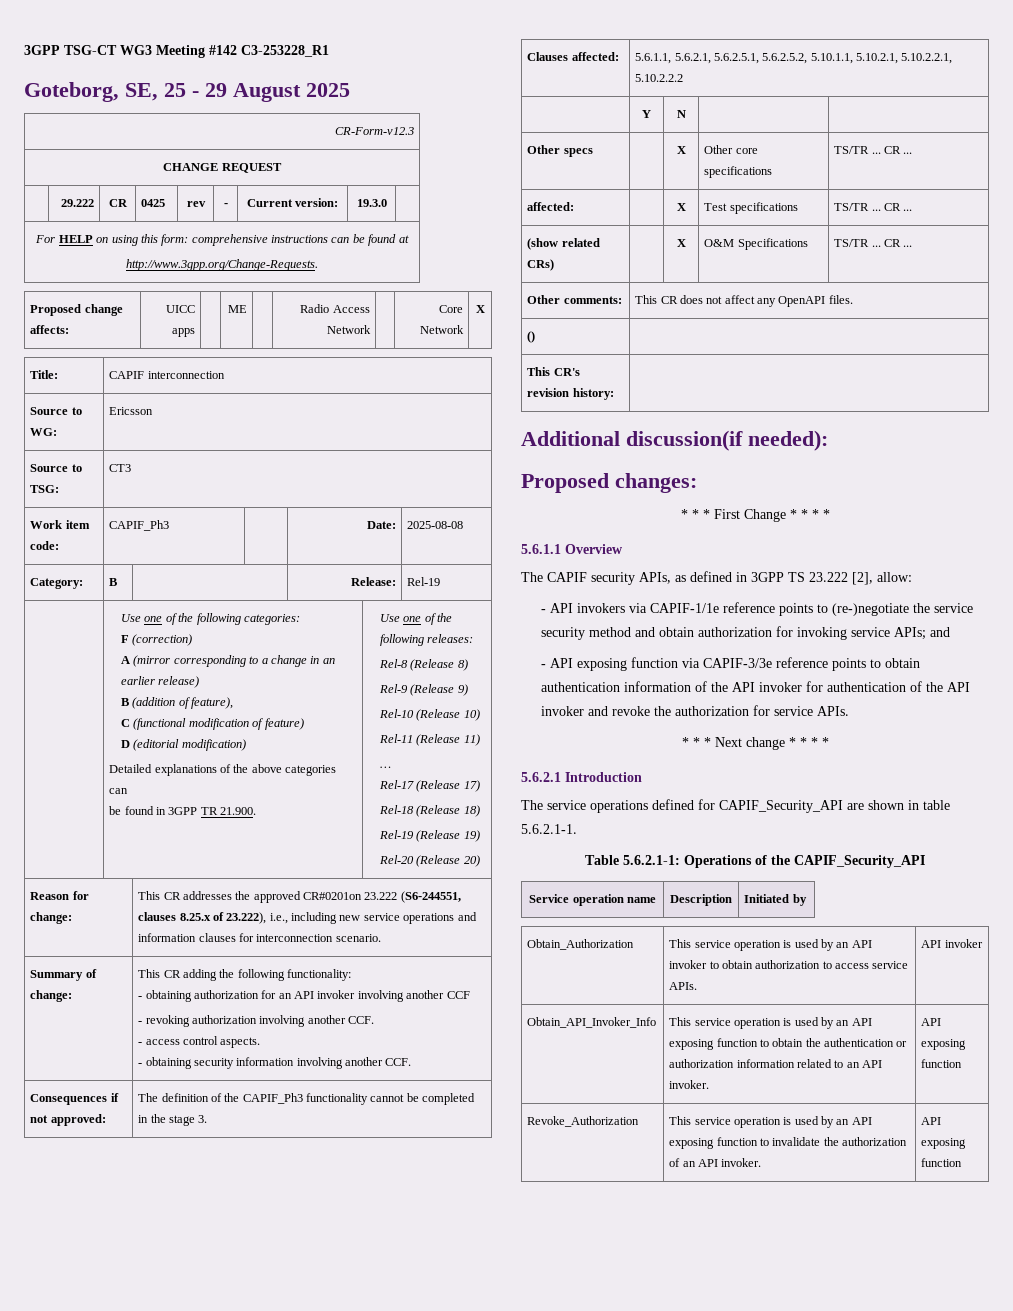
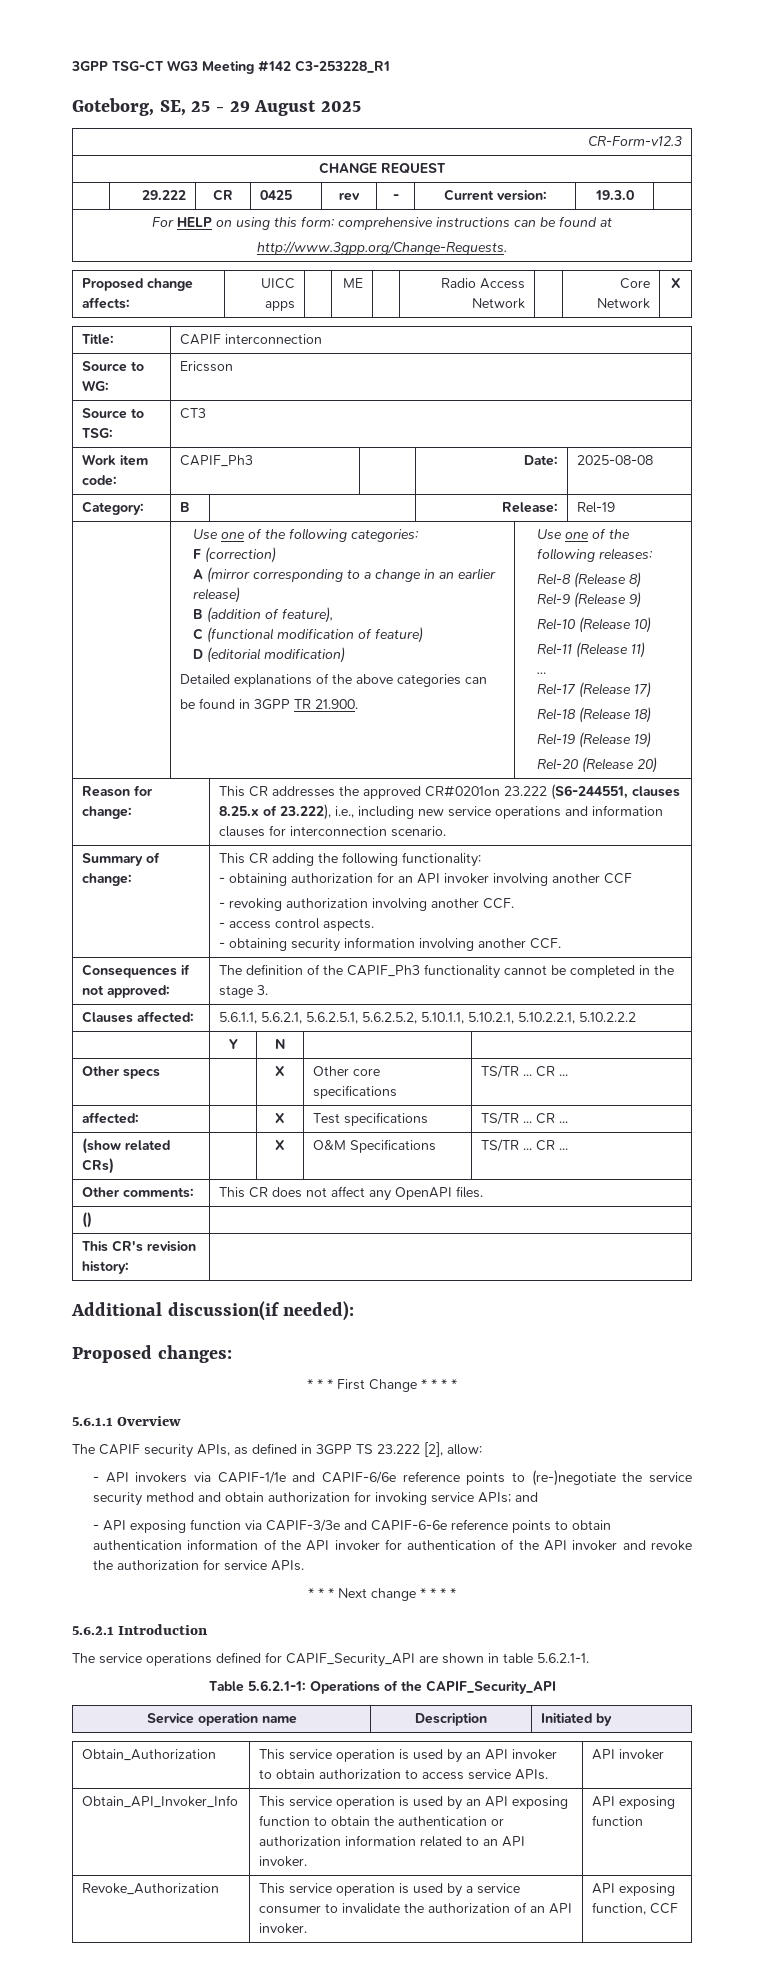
- - API invokers via CAPIF-1/1e reference points to (re-)negotiate the service security method and obtain authorization for invoking service APIs; and
+ - API invokers via CAPIF-1/1e and CAPIF-6/6e reference points to (re-)negotiate the service security method and obtain authorization for invoking service APIs; and
- - API exposing function via CAPIF-3/3e reference points to obtain authentication information of the API invoker for authentication of the API invoker and revoke the authorization for service APIs.
+ - API exposing function via CAPIF-3/3e and CAPIF-6-6e reference points to obtain authentication information of the API invoker for authentication of the API invoker and revoke the authorization for service APIs.
- Revoke_Authorization | This service operation is used by an API exposing function to invalidate the authorization of an API invoker. | API exposing function
+ Revoke_Authorization | This service operation is used by a service consumer to invalidate the authorization of an API invoker. | API exposing function, CCF

